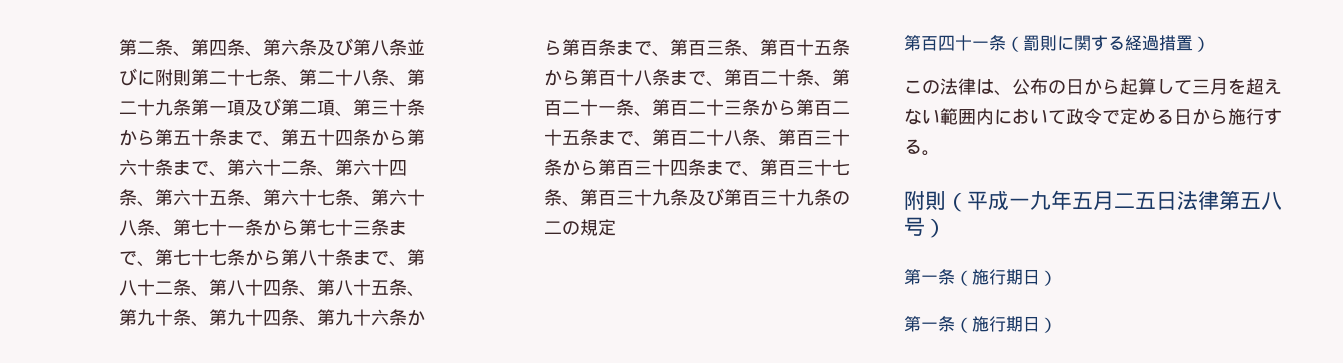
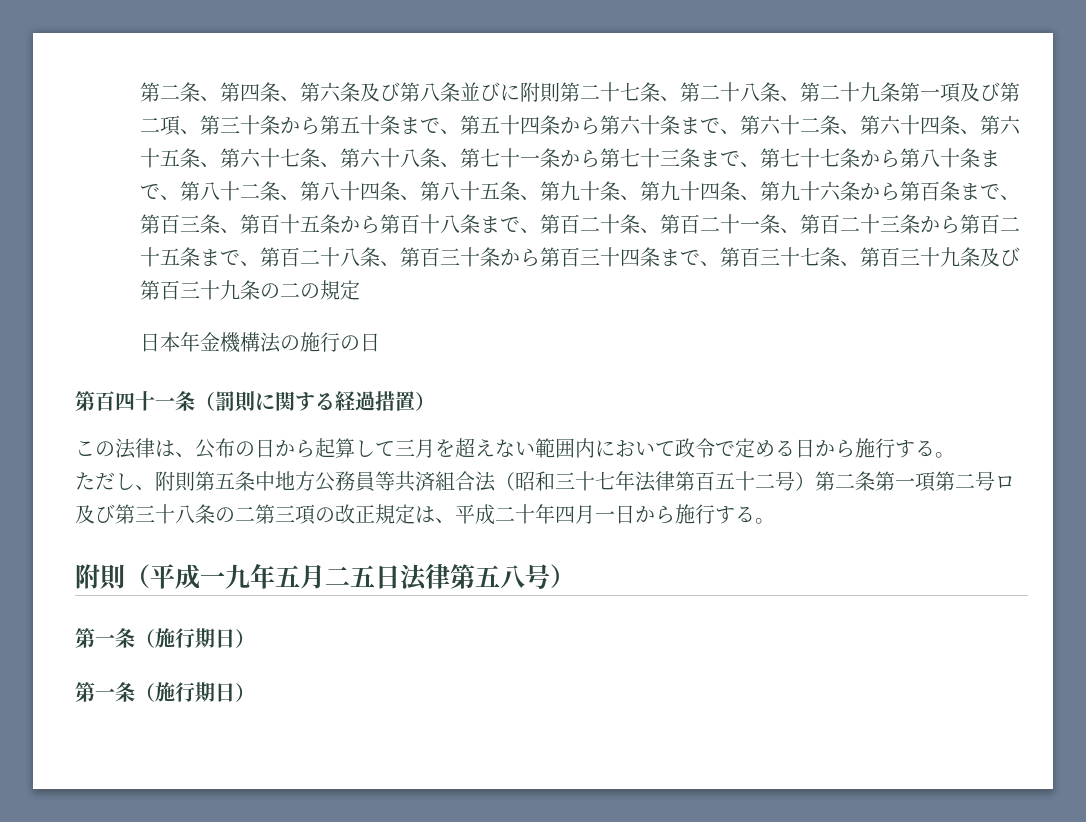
+ 日本年金機構法の施行の日
+ ただし、附則第五条中地方公務員等共済組合法（昭和三十七年法律第百五十二号）第二条第一項第二号ロ及び第三十八条の二第三項の改正規定は、平成二十年四月一日から施行する。

